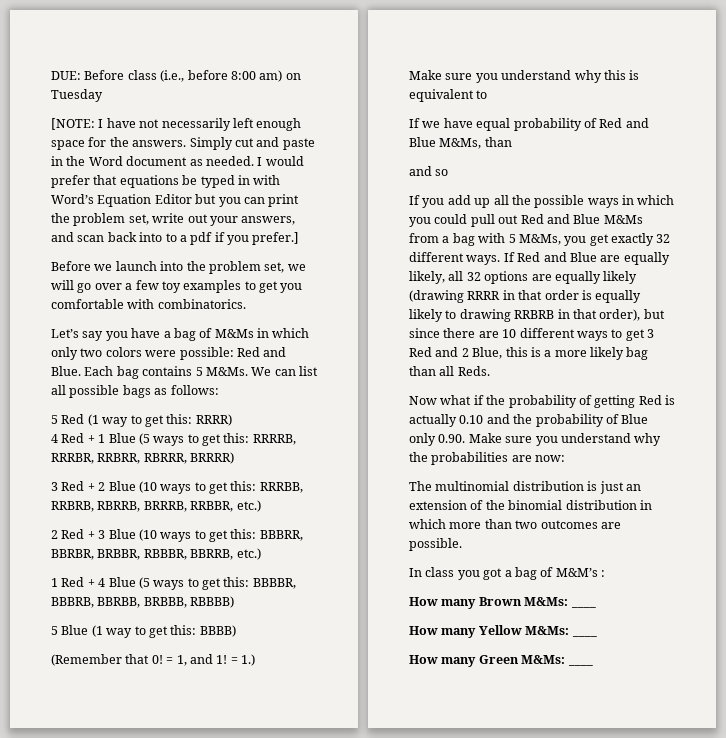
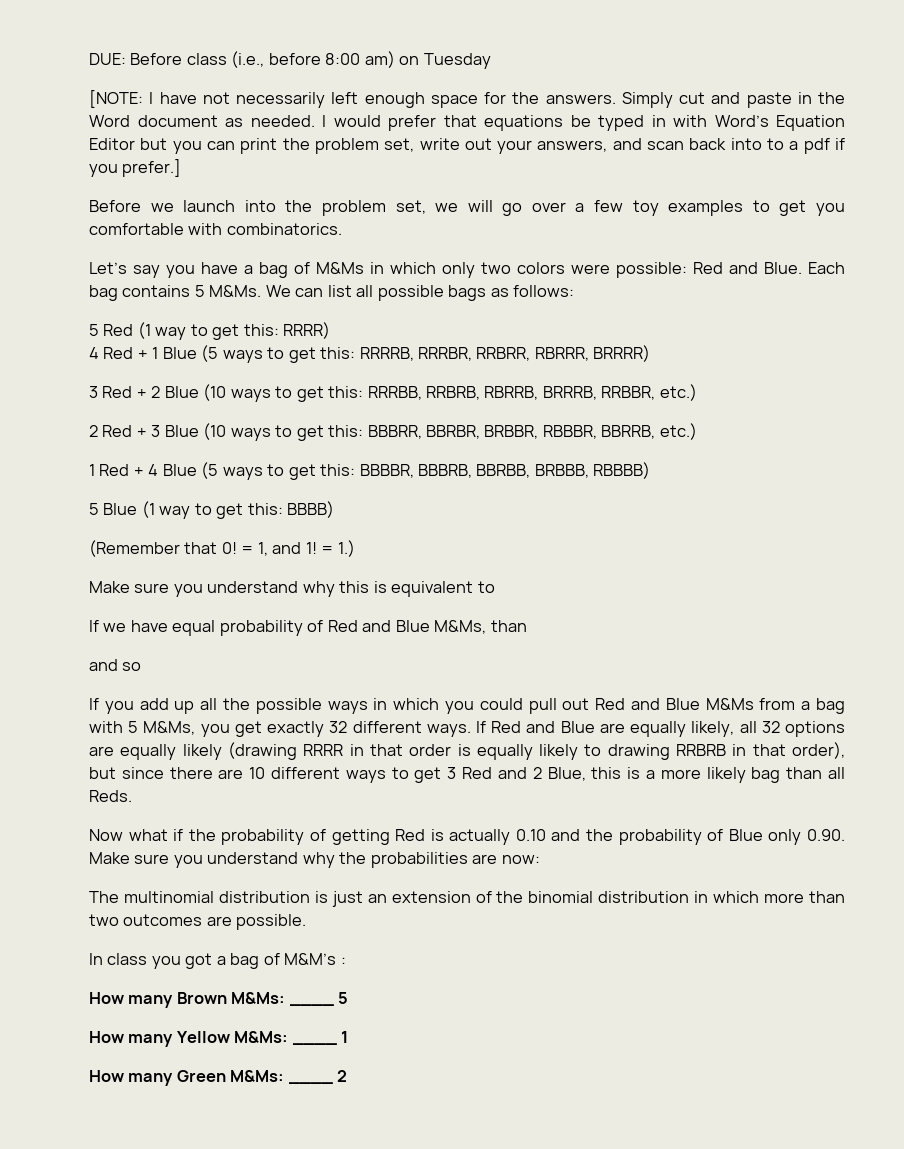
- How many Brown M&Ms: ____
+ How many Brown M&Ms: ____ 5
- How many Yellow M&Ms: ____
+ How many Yellow M&Ms: ____ 1
- How many Green M&Ms: ____
+ How many Green M&Ms: ____ 2

